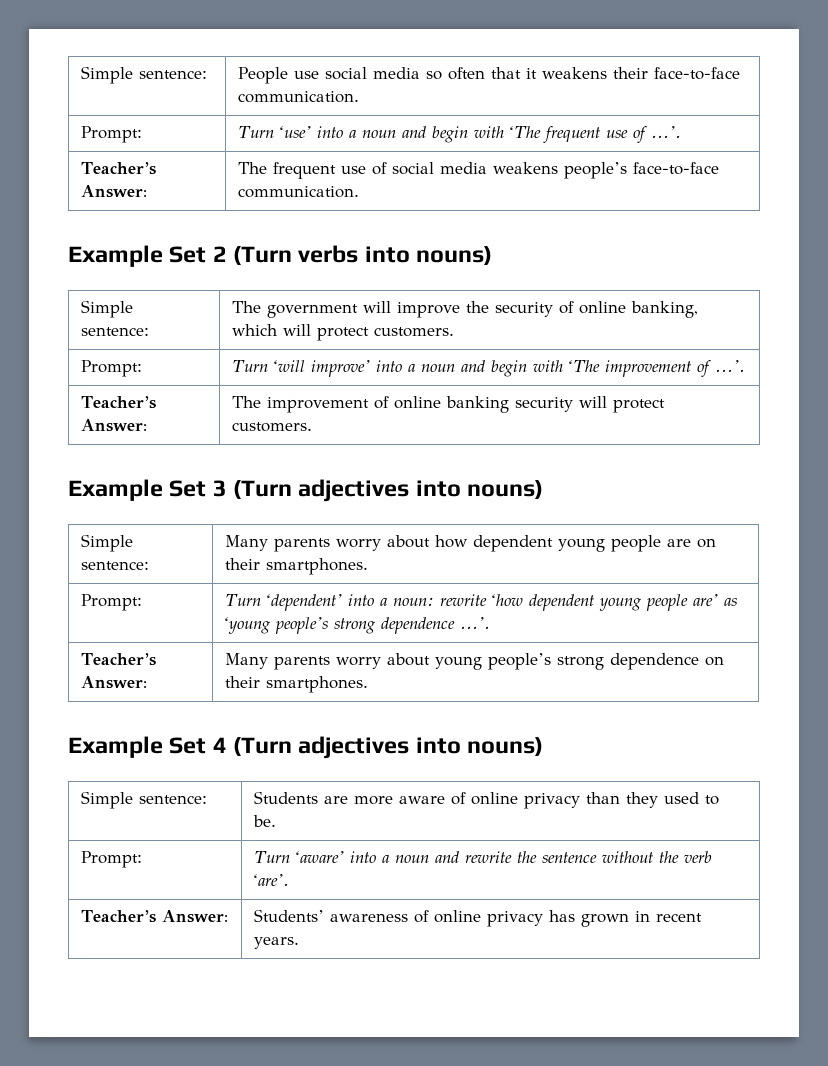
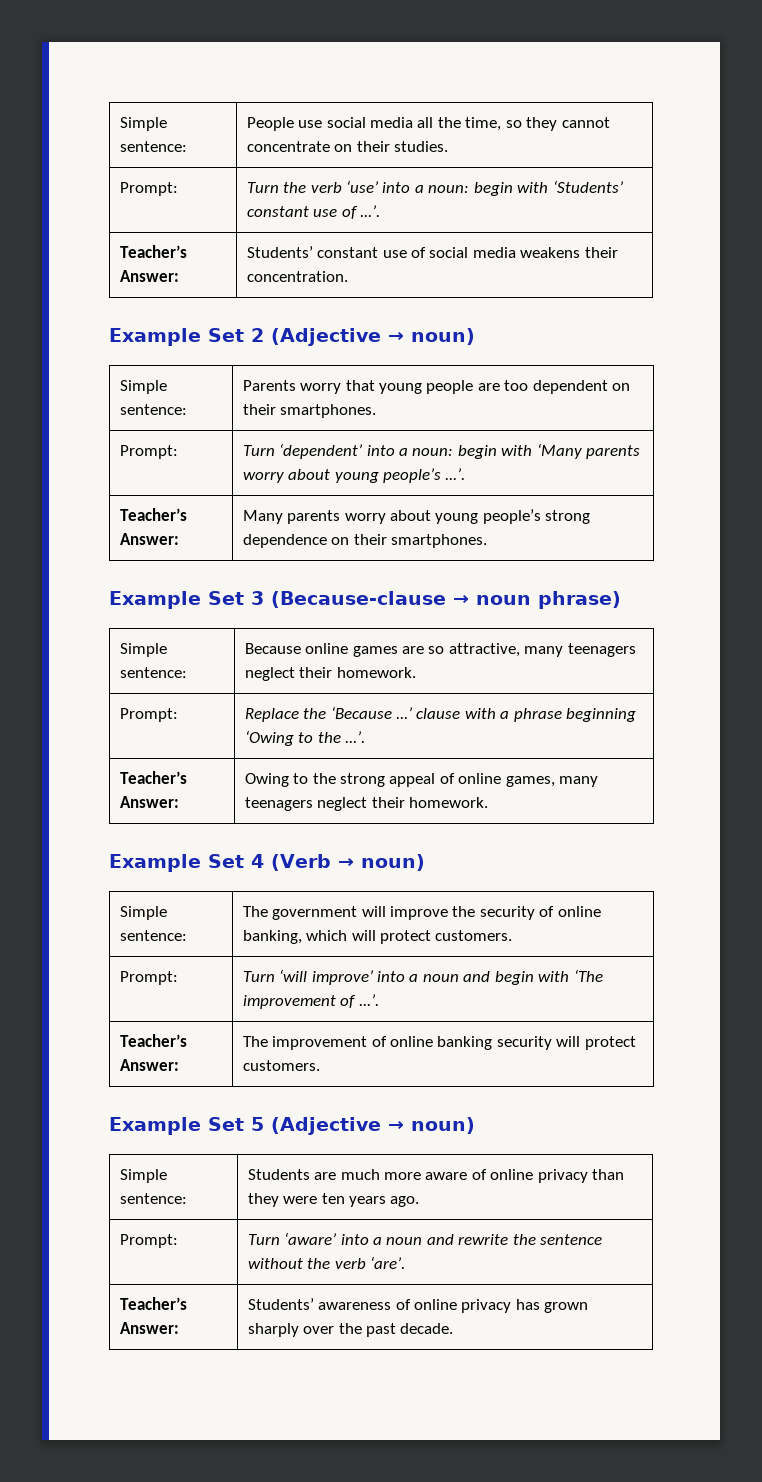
- Simple sentence: | People use social media so often that it weakens their face-to-face communication.
- Prompt: | Turn ‘use’ into a noun and begin with ‘The frequent use of ...’.
+ Simple sentence: | People use social media all the time, so they cannot concentrate on their studies.
+ Prompt: | Turn the verb ‘use’ into a noun: begin with ‘Students’ constant use of ...’.
- Teacher’s Answer: | The frequent use of social media weakens people’s face-to-face communication.
+ Teacher’s Answer: | Students’ constant use of social media weakens their concentration.
- Example Set 2 (Turn verbs into nouns)
+ Example Set 2 (Adjective → noun)
+ Simple sentence: | Parents worry that young people are too dependent on their smartphones.
+ Prompt: | Turn ‘dependent’ into a noun: begin with ‘Many parents worry about young people’s ...’.
+ Teacher’s Answer: | Many parents worry about young people’s strong dependence on their smartphones.
+ Example Set 3 (Because-clause → noun phrase)
+ Simple sentence: | Because online games are so attractive, many teenagers neglect their homework.
+ Prompt: | Replace the ‘Because ...’ clause with a phrase beginning ‘Owing to the ...’.
+ Teacher’s Answer: | Owing to the strong appeal of online games, many teenagers neglect their homework.
+ Example Set 4 (Verb → noun)
- Example Set 3 (Turn adjectives into nouns)
- Simple sentence: | Many parents worry about how dependent young people are on their smartphones.
- Prompt: | Turn ‘dependent’ into a noun: rewrite ‘how dependent young people are’ as ‘young people’s strong dependence ...’.
- Teacher’s Answer: | Many parents worry about young people’s strong dependence on their smartphones.
- Example Set 4 (Turn adjectives into nouns)
+ Example Set 5 (Adjective → noun)
- Simple sentence: | Students are more aware of online privacy than they used to be.
+ Simple sentence: | Students are much more aware of online privacy than they were ten years ago.
- Teacher’s Answer: | Students’ awareness of online privacy has grown in recent years.
+ Teacher’s Answer: | Students’ awareness of online privacy has grown sharply over the past decade.

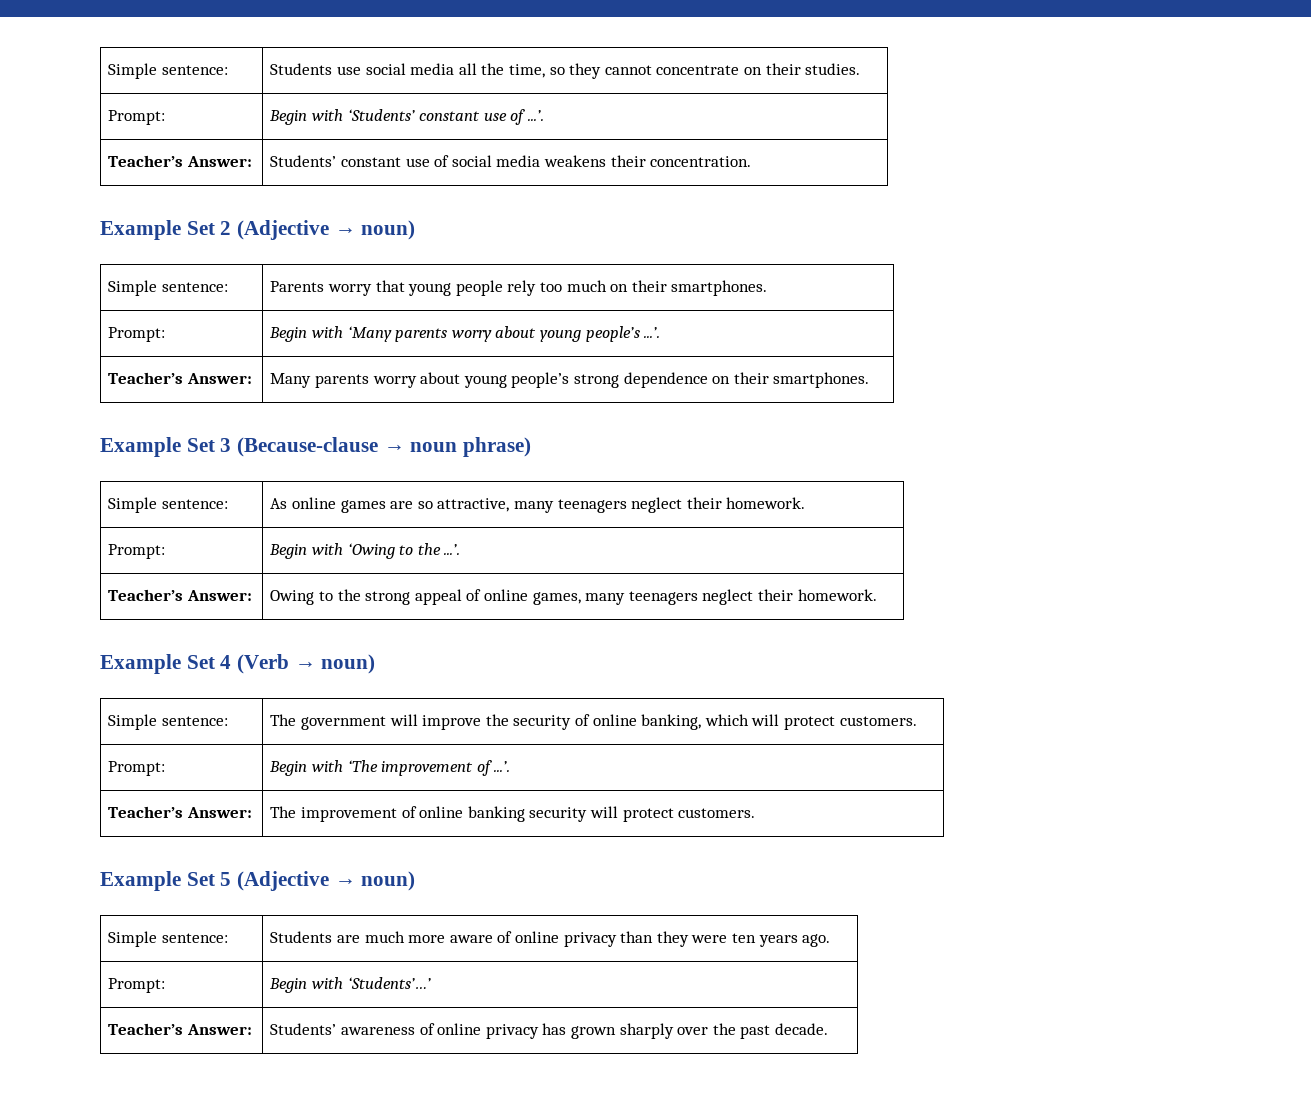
- Simple sentence: | People use social media all the time, so they cannot concentrate on their studies.
+ Simple sentence: | Students use social media all the time, so they cannot concentrate on their studies.
- Prompt: | Turn the verb ‘use’ into a noun: begin with ‘Students’ constant use of ...’.
+ Prompt: | Begin with ‘Students’ constant use of ...’.
- Simple sentence: | Parents worry that young people are too dependent on their smartphones.
+ Simple sentence: | Parents worry that young people rely too much on their smartphones.
- Prompt: | Turn ‘dependent’ into a noun: begin with ‘Many parents worry about young people’s ...’.
+ Prompt: | Begin with ‘Many parents worry about young people’s ...’.
- Simple sentence: | Because online games are so attractive, many teenagers neglect their homework.
+ Simple sentence: | As online games are so attractive, many teenagers neglect their homework.
- Prompt: | Replace the ‘Because ...’ clause with a phrase beginning ‘Owing to the ...’.
+ Prompt: | Begin with ‘Owing to the ...’.
- Prompt: | Turn ‘will improve’ into a noun and begin with ‘The improvement of ...’.
+ Prompt: | Begin with ‘The improvement of ...’.
- Prompt: | Turn ‘aware’ into a noun and rewrite the sentence without the verb ‘are’.
+ Prompt: | Begin with ‘Students’…’

